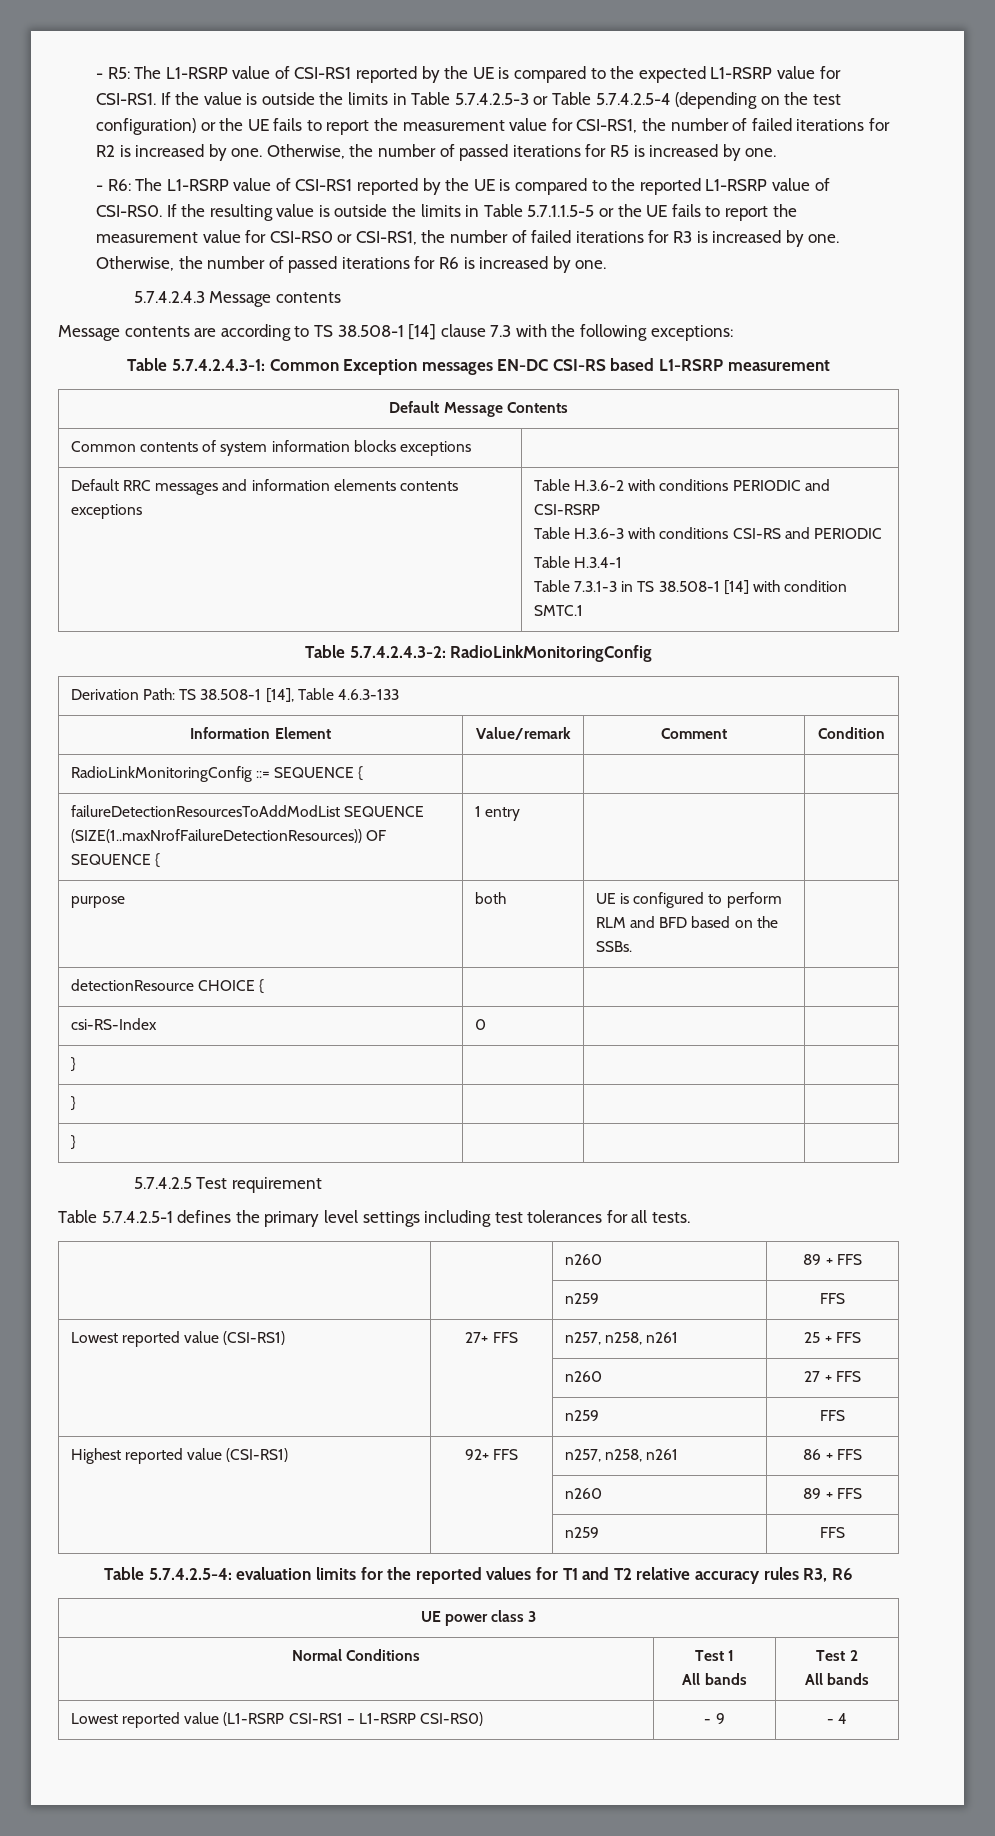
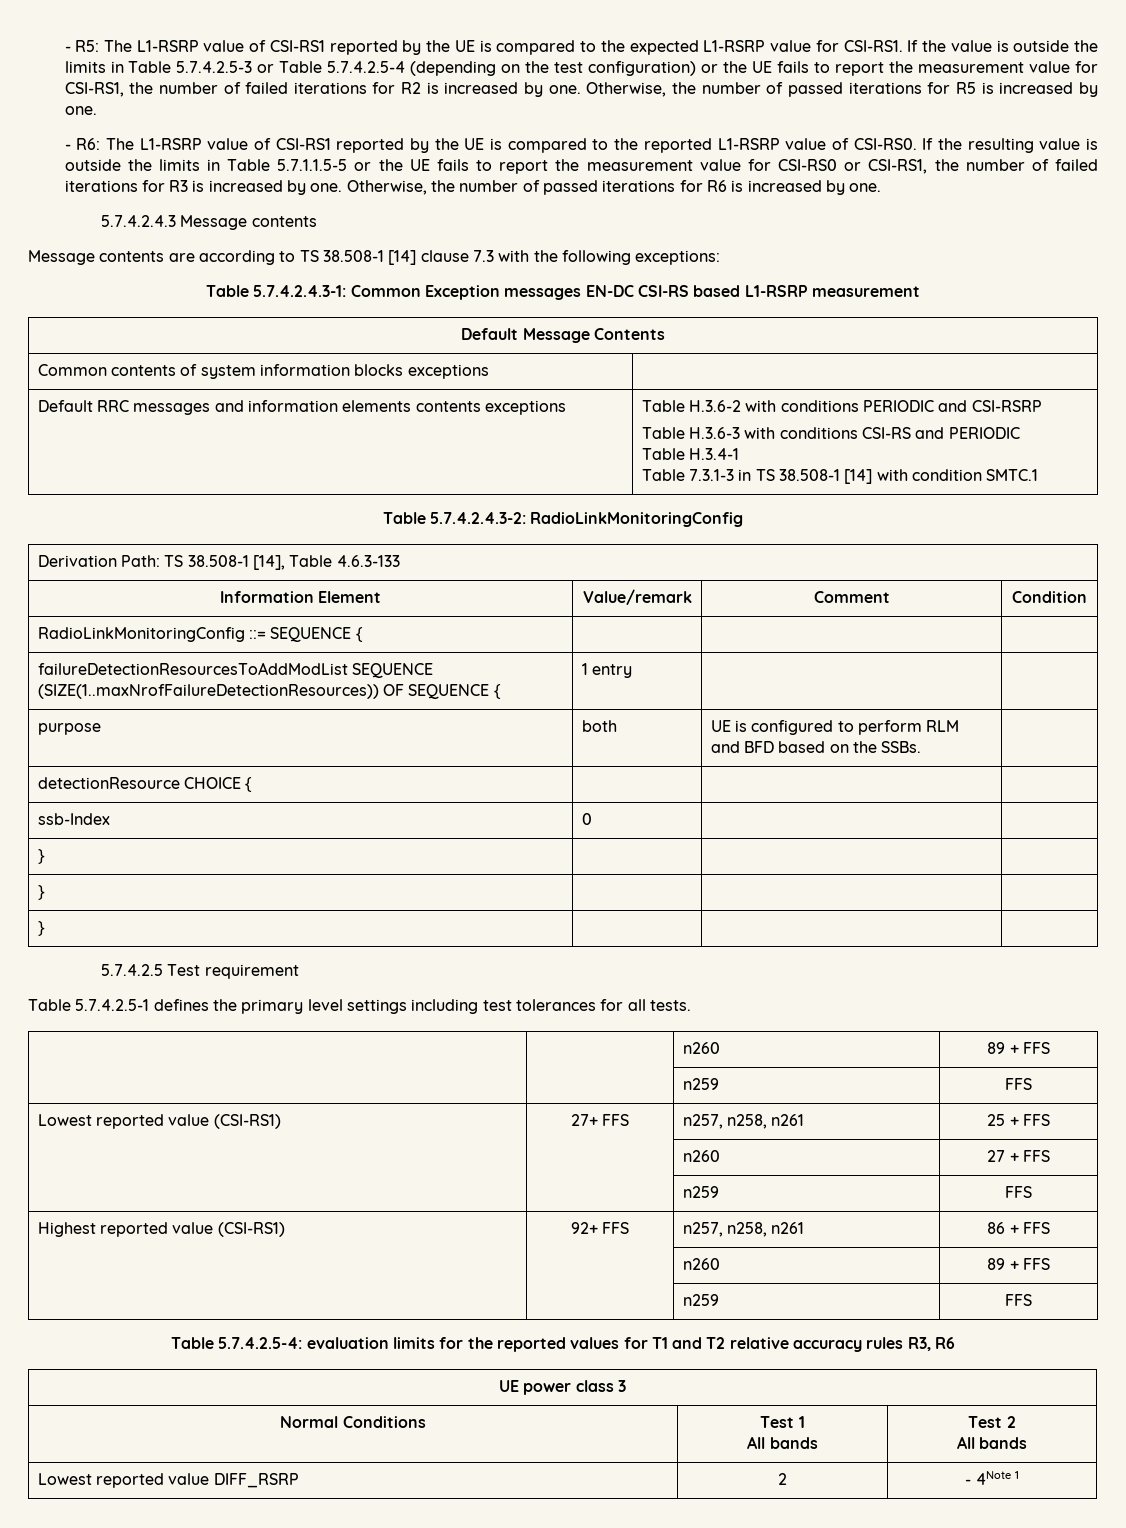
- csi-RS-Index | 0 | |
+ ssb-Index | 0 | |
- Lowest reported value (L1-RSRP CSI-RS1 – L1-RSRP CSI-RS0) | - 9 | - 4
+ Lowest reported value DIFF_RSRP | 2 | - 4Note 1

